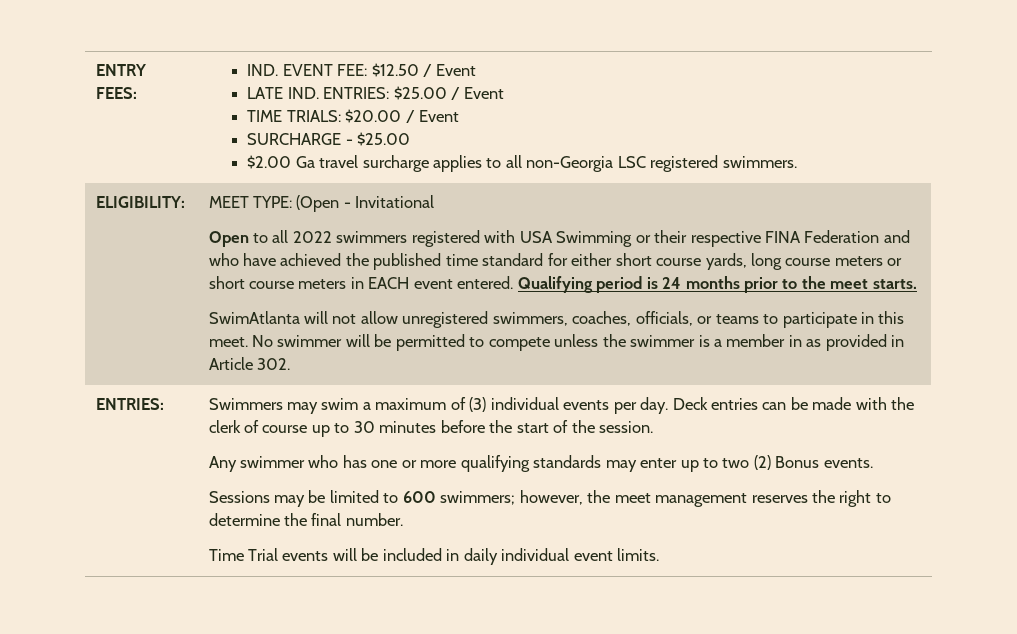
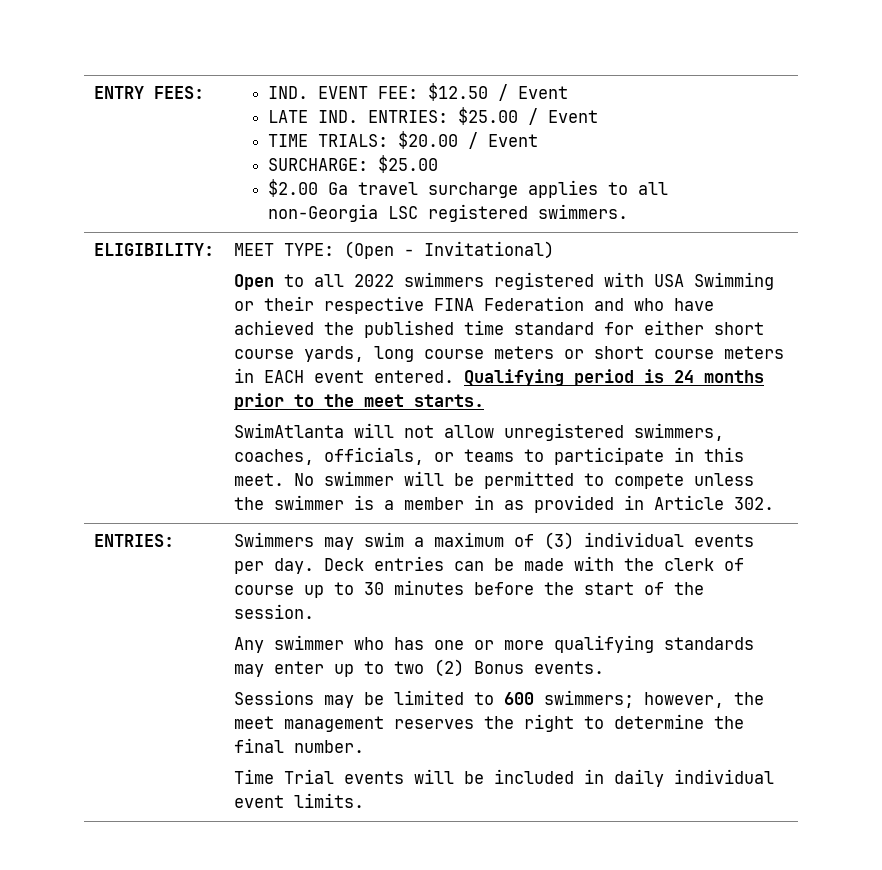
  ENTRY FEES: | IND. EVENT FEE: $12.50 / Event
  LATE IND. ENTRIES: $25.00 / Event
  TIME TRIALS: $20.00 / Event
- SURCHARGE - $25.00
+ SURCHARGE: $25.00
- MEET TYPE: (Open - Invitational
+ MEET TYPE: (Open - Invitational)

